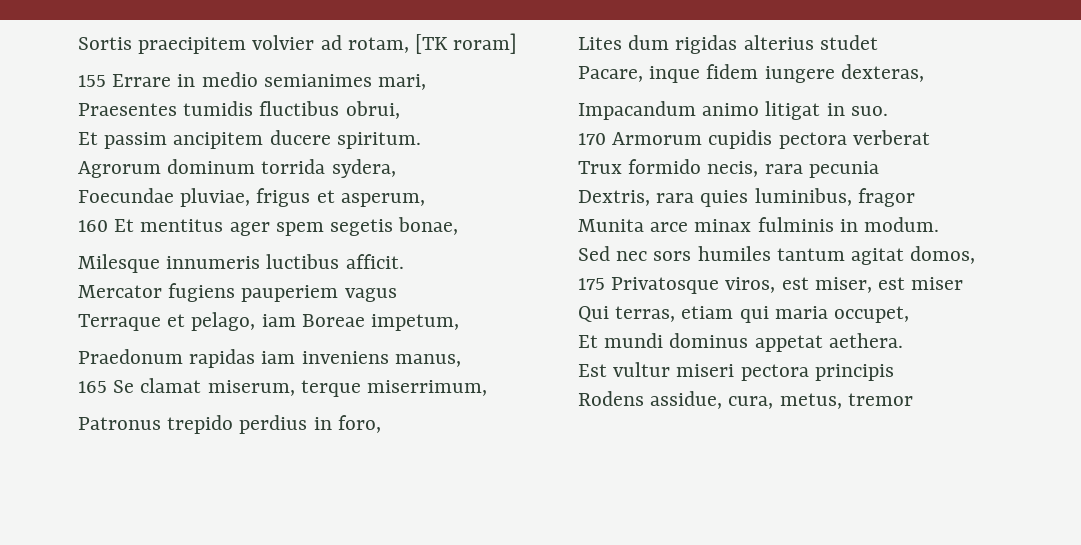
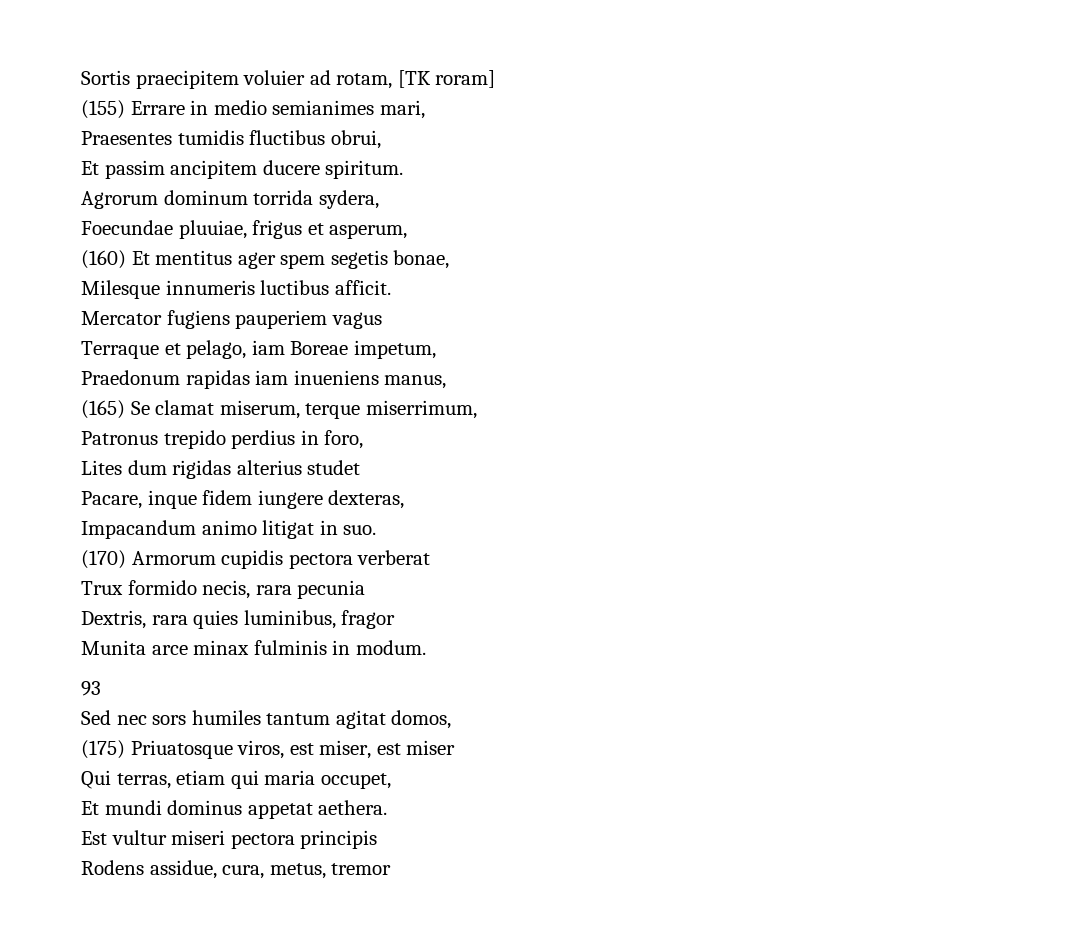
- Sortis praecipitem volvier ad rotam, [TK roram]
+ Sortis praecipitem voluier ad rotam, [TK roram]
- 155 Errare in medio semianimes mari,
+ (155) Errare in medio semianimes mari,
- Foecundae pluviae, frigus et asperum,
+ Foecundae pluuiae, frigus et asperum,
- 160 Et mentitus ager spem segetis bonae,
+ (160) Et mentitus ager spem segetis bonae,
- Praedonum rapidas iam inveniens manus,
+ Praedonum rapidas iam inueniens manus,
- 165 Se clamat miserum, terque miserrimum,
+ (165) Se clamat miserum, terque miserrimum,
- 170 Armorum cupidis pectora verberat
+ (170) Armorum cupidis pectora verberat
+ 93
- 175 Privatosque viros, est miser, est miser
+ (175) Priuatosque viros, est miser, est miser

